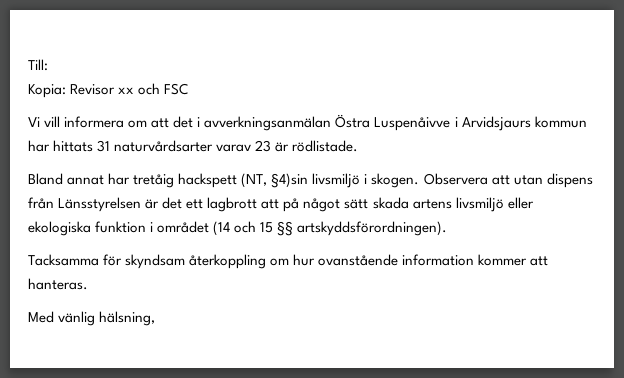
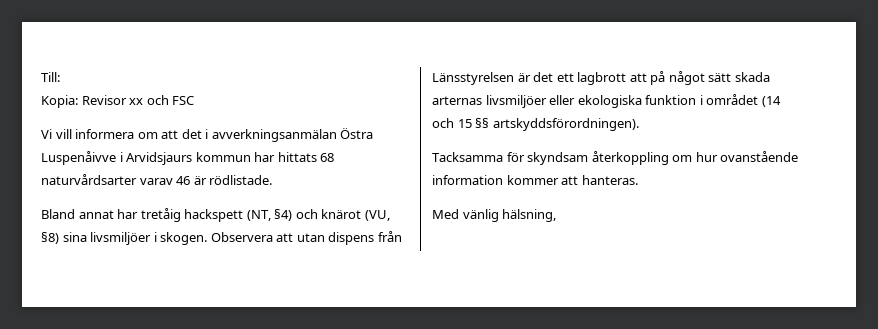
- Vi vill informera om att det i avverkningsanmälan Östra Luspenåivve i Arvidsjaurs kommun har hittats 31 naturvårdsarter varav 23 är rödlistade.
+ Vi vill informera om att det i avverkningsanmälan Östra Luspenåivve i Arvidsjaurs kommun har hittats 68 naturvårdsarter varav 46 är rödlistade.
- Bland annat har tretåig hackspett (NT, §4)sin livsmiljö i skogen.
+ Bland annat har tretåig hackspett (NT, §4) och knärot (VU, §8) sina livsmiljöer i skogen.
- Observera att utan dispens från Länsstyrelsen är det ett lagbrott att på något sätt skada artens livsmiljö eller ekologiska funktion i området (14 och 15 §§ artskyddsförordningen).
+ Observera att utan dispens från Länsstyrelsen är det ett lagbrott att på något sätt skada arternas livsmiljöer eller ekologiska funktion i området (14 och 15 §§ artskyddsförordningen).

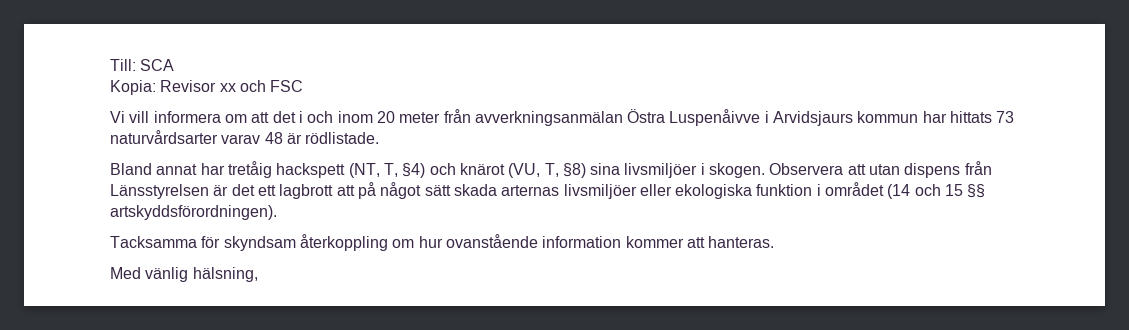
- Till:
+ Till: SCA
- Vi vill informera om att det i avverkningsanmälan Östra Luspenåivve i Arvidsjaurs kommun har hittats 68 naturvårdsarter varav 46 är rödlistade.
+ Vi vill informera om att det i och inom 20 meter från avverkningsanmälan Östra Luspenåivve i Arvidsjaurs kommun har hittats 73 naturvårdsarter varav 48 är rödlistade.
- Bland annat har tretåig hackspett (NT, §4) och knärot (VU, §8) sina livsmiljöer i skogen.
+ Bland annat har tretåig hackspett (NT, T, §4) och knärot (VU, T, §8) sina livsmiljöer i skogen.

